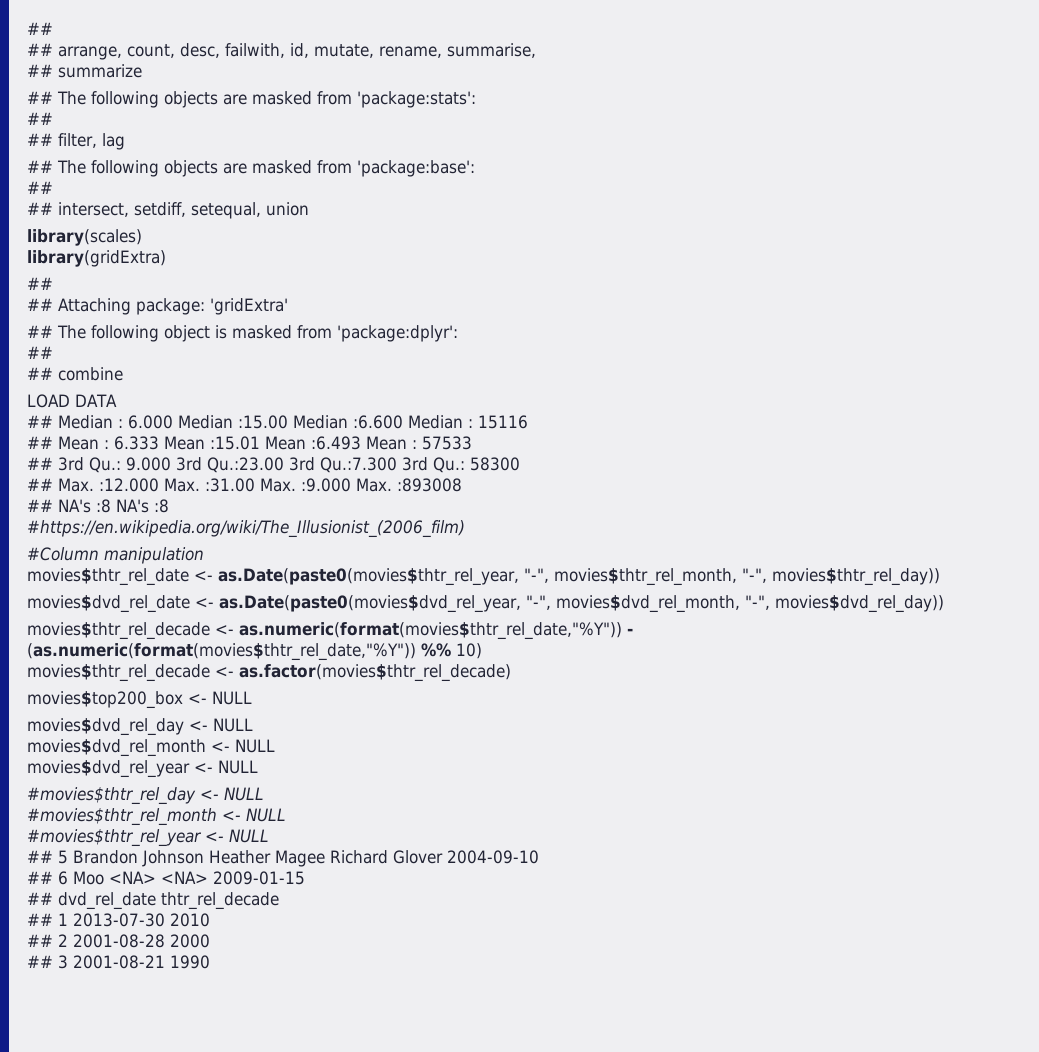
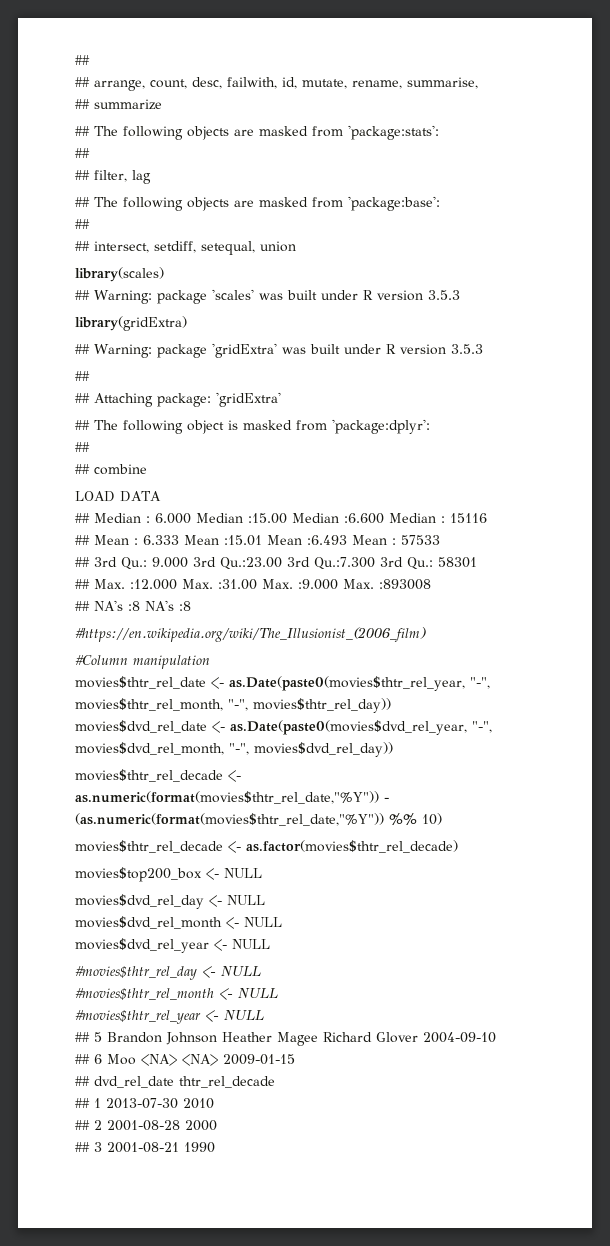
+ ## Warning: package 'scales' was built under R version 3.5.3
  library(gridExtra)
+ ## Warning: package 'gridExtra' was built under R version 3.5.3
- ## 3rd Qu.: 9.000 3rd Qu.:23.00 3rd Qu.:7.300 3rd Qu.: 58300
+ ## 3rd Qu.: 9.000 3rd Qu.:23.00 3rd Qu.:7.300 3rd Qu.: 58301

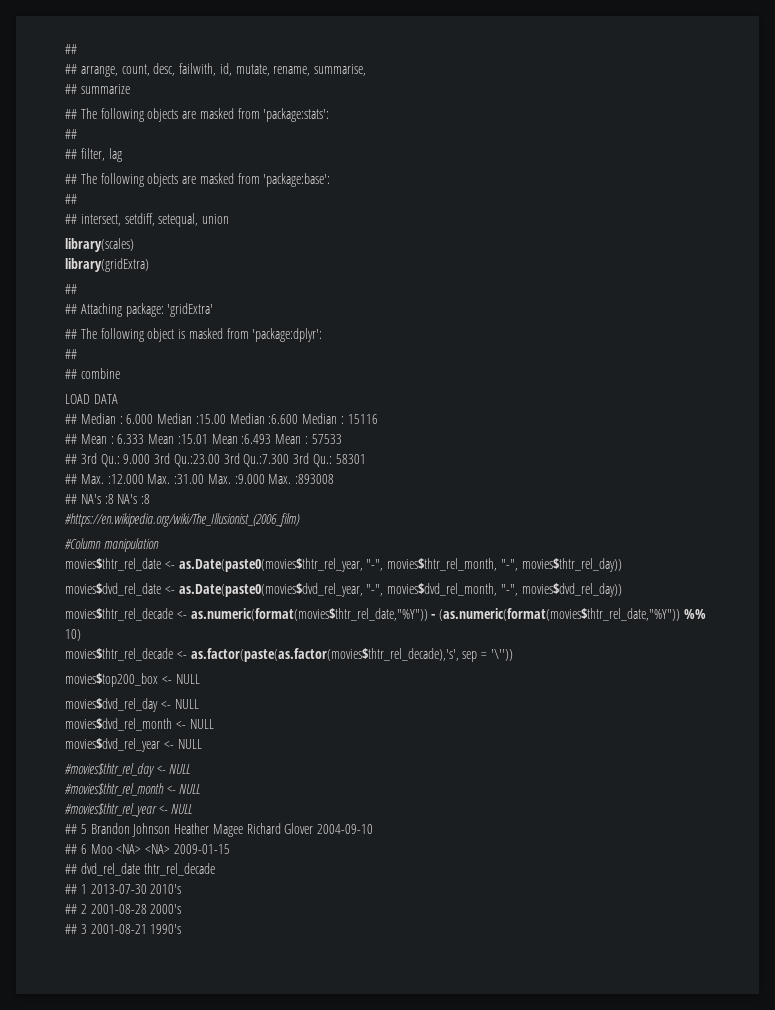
- ## Warning: package 'scales' was built under R version 3.5.3
  library(gridExtra)
- ## Warning: package 'gridExtra' was built under R version 3.5.3
- movies$thtr_rel_decade <- as.factor(movies$thtr_rel_decade)
+ movies$thtr_rel_decade <- as.factor(paste(as.factor(movies$thtr_rel_decade),'s', sep = '\''))
- ## 1 2013-07-30 2010
+ ## 1 2013-07-30 2010's
- ## 2 2001-08-28 2000
+ ## 2 2001-08-28 2000's
- ## 3 2001-08-21 1990
+ ## 3 2001-08-21 1990's

